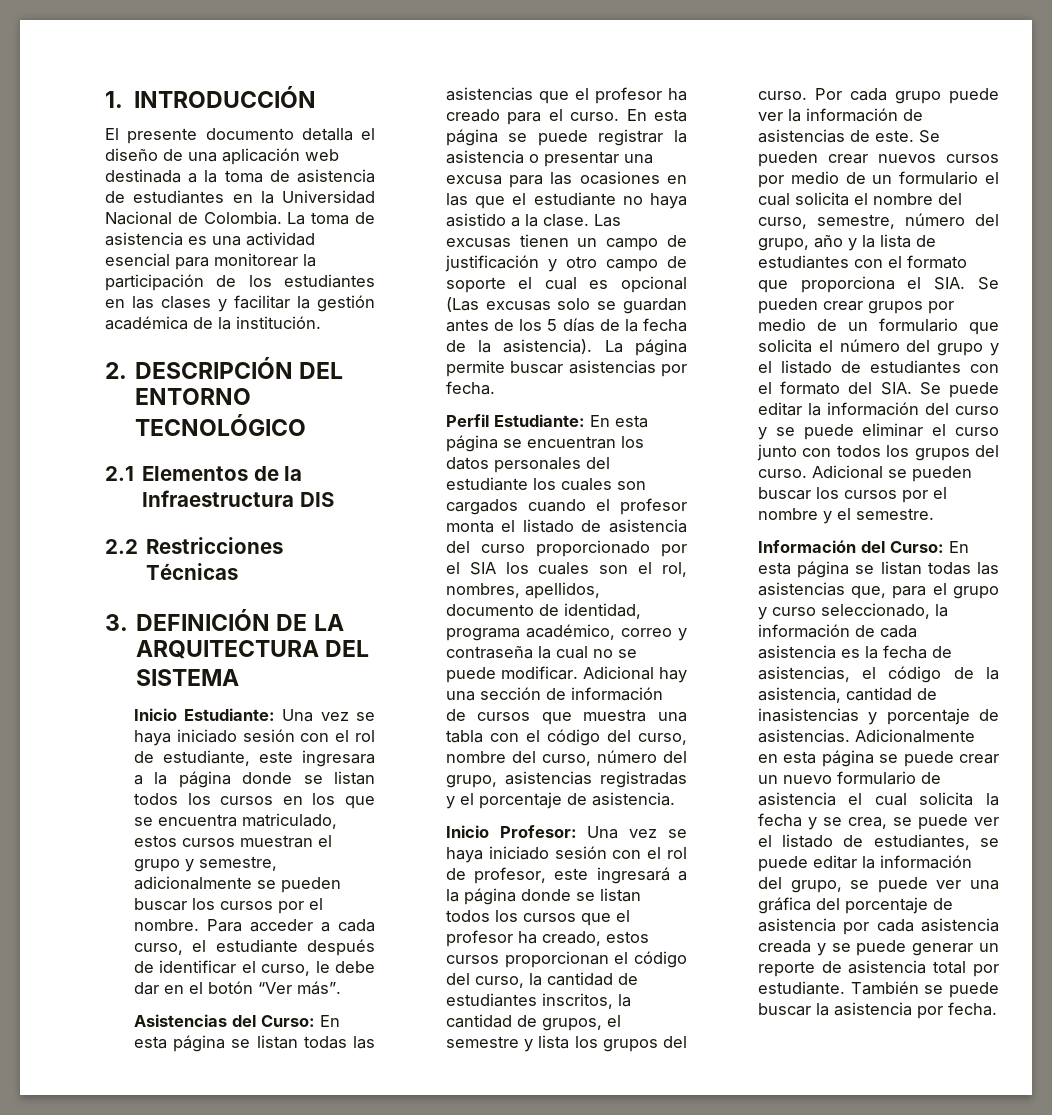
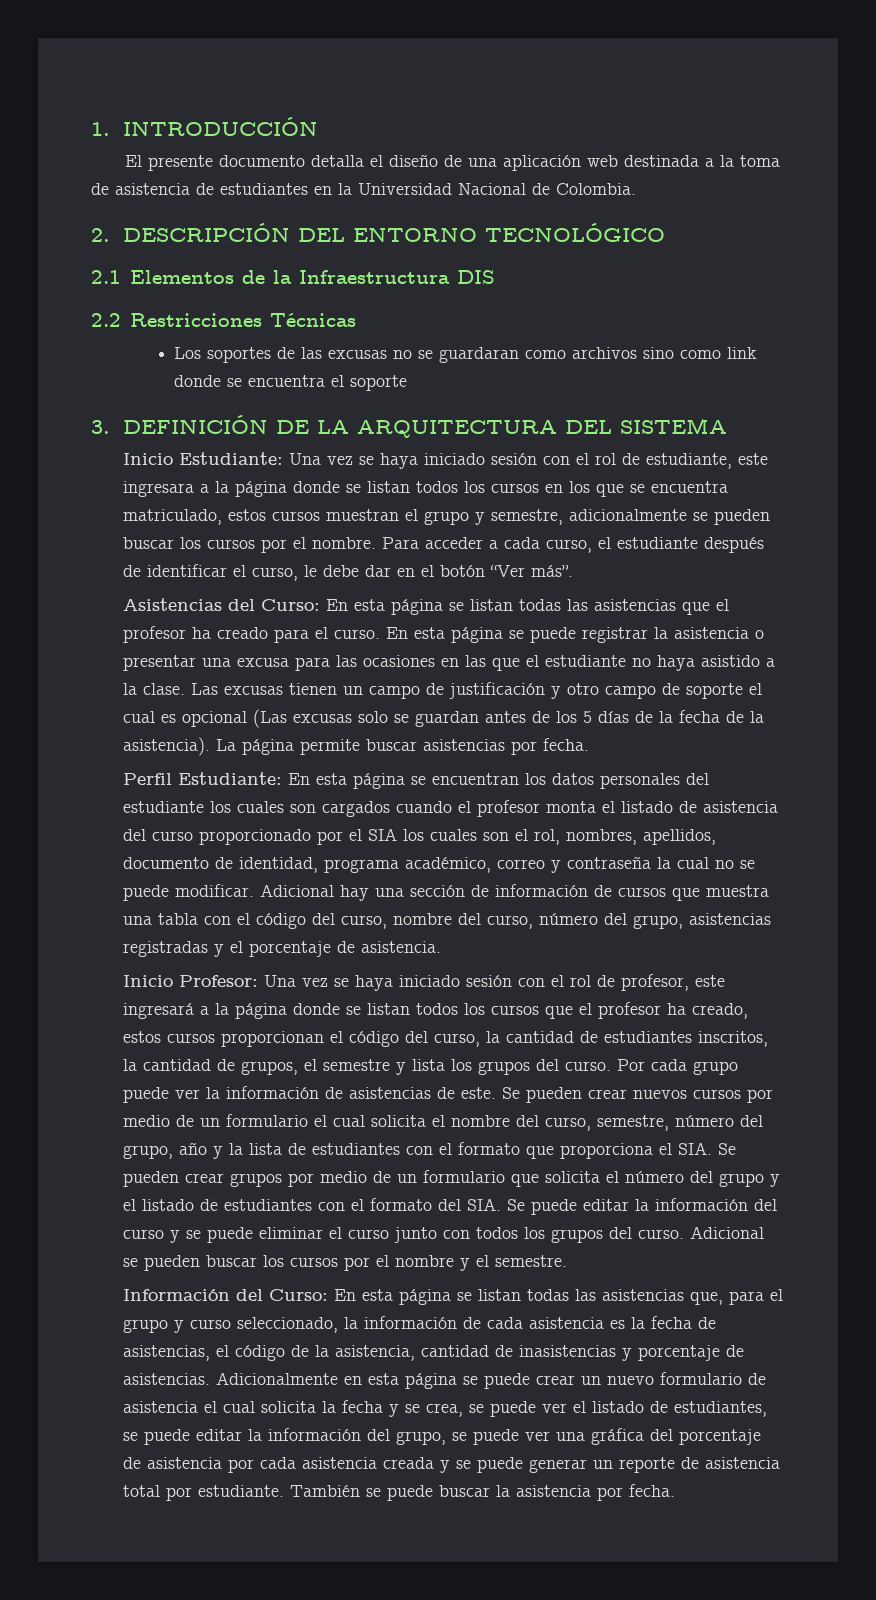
- La toma de asistencia es una actividad esencial para monitorear la participación de los estudiantes en las clases y facilitar la gestión académica de la institución.
+ Los soportes de las excusas no se guardaran como archivos sino como link donde se encuentra el soporte

